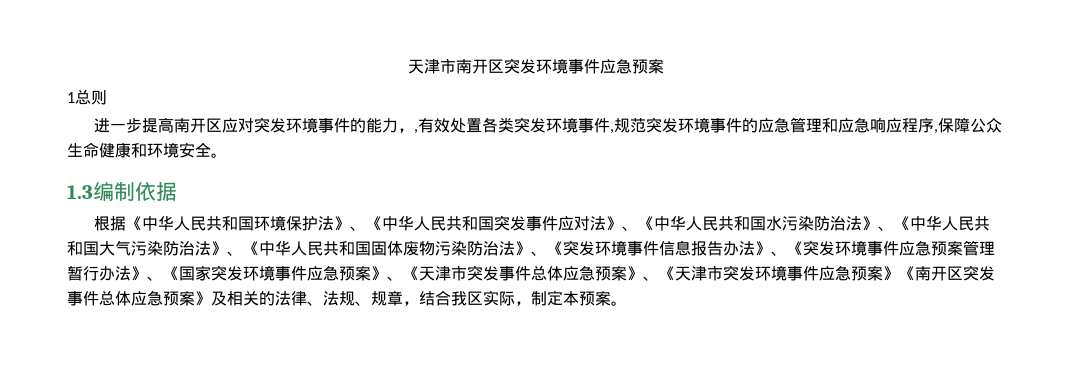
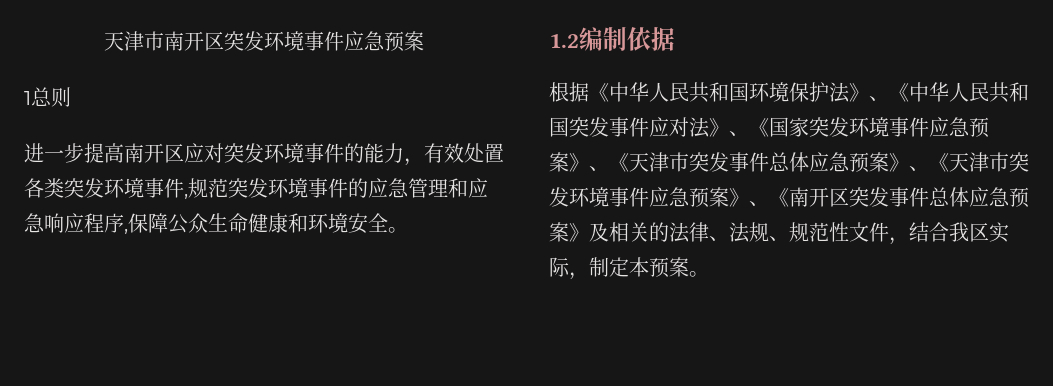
- 进一步提高南开区应对突发环境事件的能力，,有效处置各类突发环境事件,规范突发环境事件的应急管理和应急响应程序,保障公众生命健康和环境安全。
+ 进一步提高南开区应对突发环境事件的能力，有效处置各类突发环境事件,规范突发环境事件的应急管理和应急响应程序,保障公众生命健康和环境安全。
- 1.3编制依据
+ 1.2编制依据
- 根据《中华人民共和国环境保护法》、《中华人民共和国突发事件应对法》、《中华人民共和国水污染防治法》、《中华人民共和国大气污染防治法》、《中华人民共和国固体废物污染防治法》、《突发环境事件信息报告办法》、《突发环境事件应急预案管理暂行办法》、《国家突发环境事件应急预案》、《天津市突发事件总体应急预案》、《天津市突发环境事件应急预案》《南开区突发事件总体应急预案》及相关的法律、法规、规章，结合我区实际，制定本预案。
+ 根据《中华人民共和国环境保护法》、《中华人民共和国突发事件应对法》、《国家突发环境事件应急预案》、《天津市突发事件总体应急预案》、《天津市突发环境事件应急预案》、《南开区突发事件总体应急预案》及相关的法律、法规、规范性文件，结合我区实际，制定本预案。

